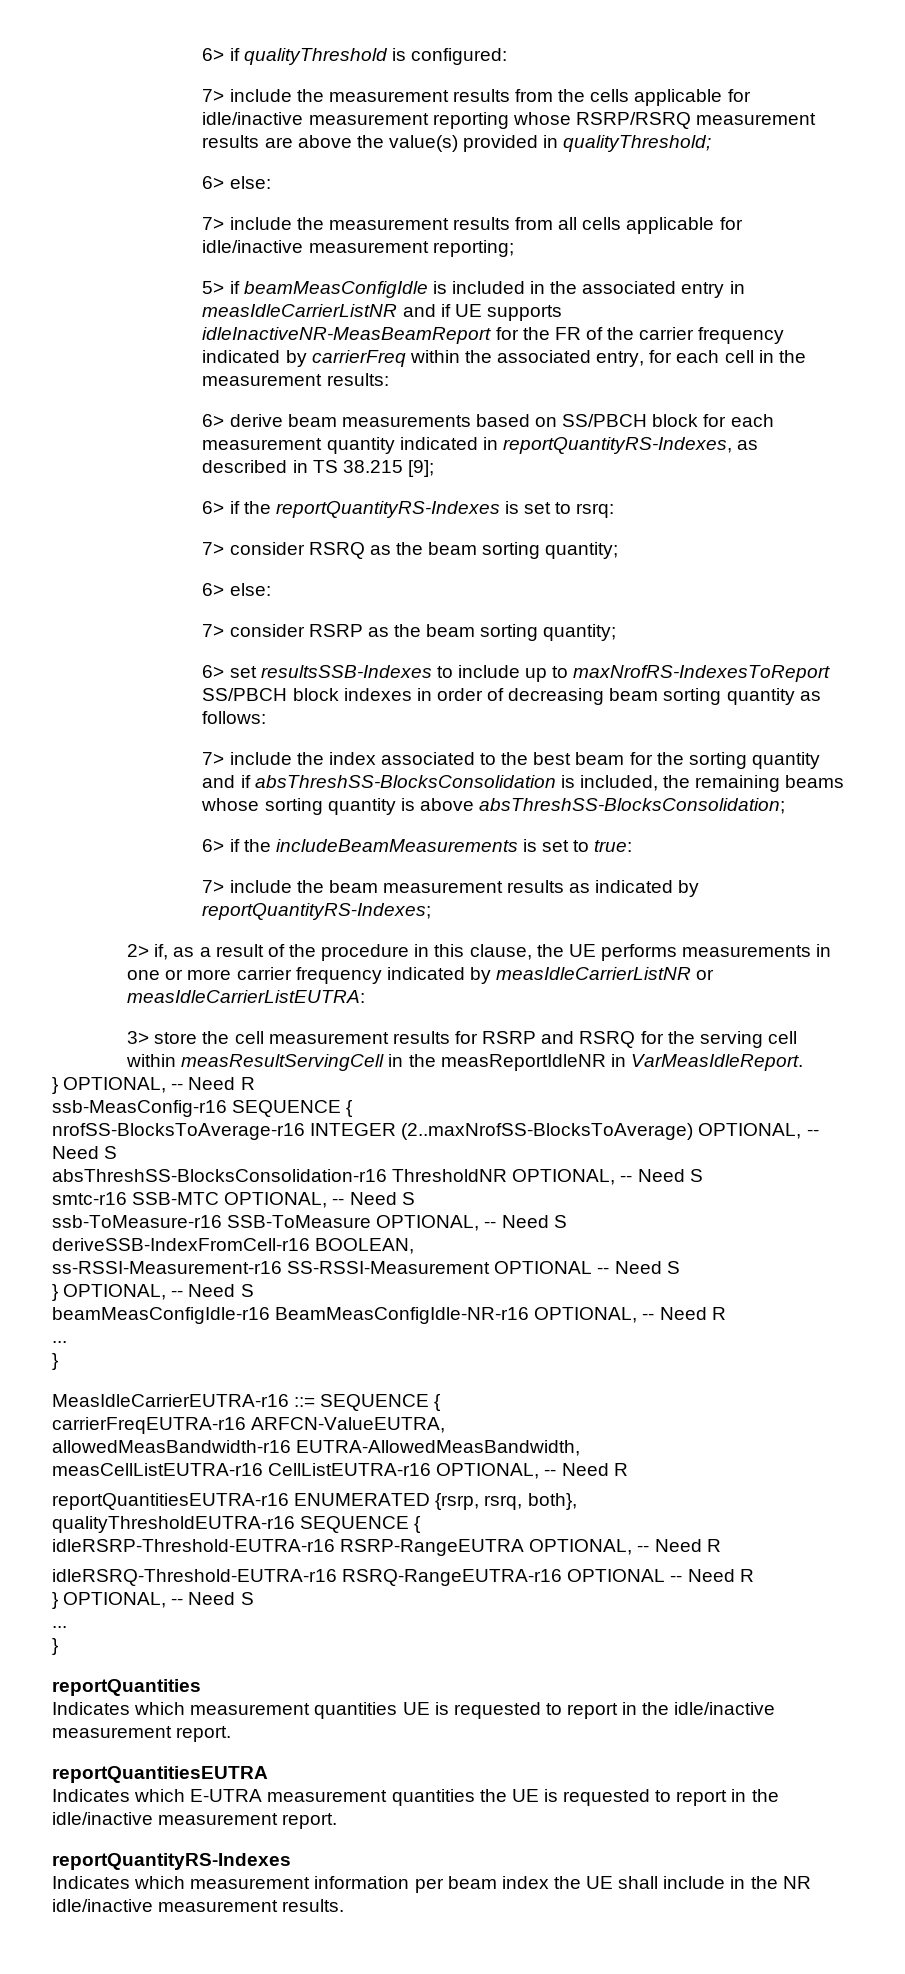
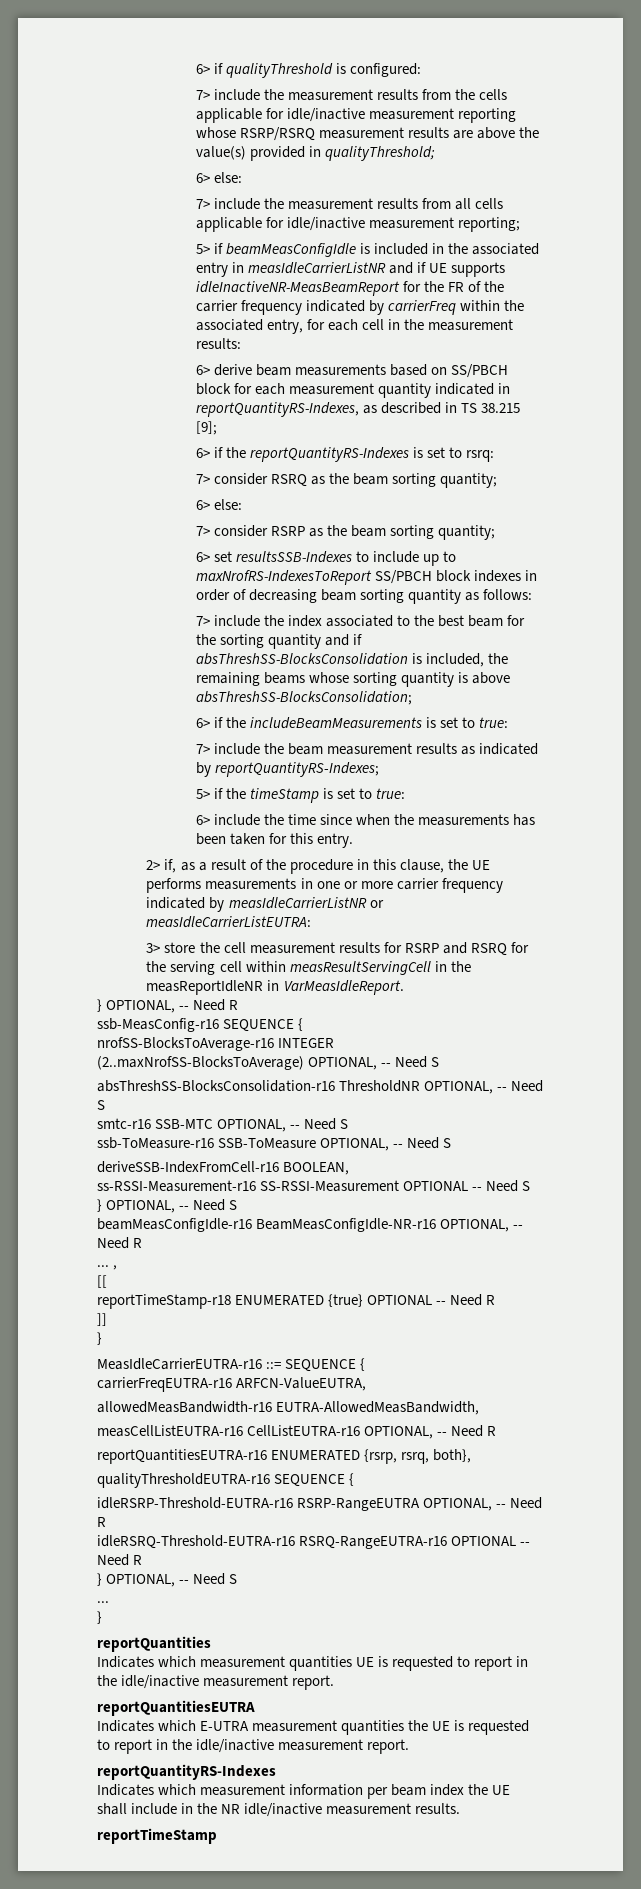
+ 5> if the timeStamp is set to true:
+ 6> include the time since when the measurements has been taken for this entry.
  beamMeasConfigIdle-r16 BeamMeasConfigIdle-NR-r16 OPTIONAL, -- Need R
- ...
+ ... ,
+ [[
+ reportTimeStamp-r18 ENUMERATED {true} OPTIONAL -- Need R
+ ]]
+ reportTimeStamp

